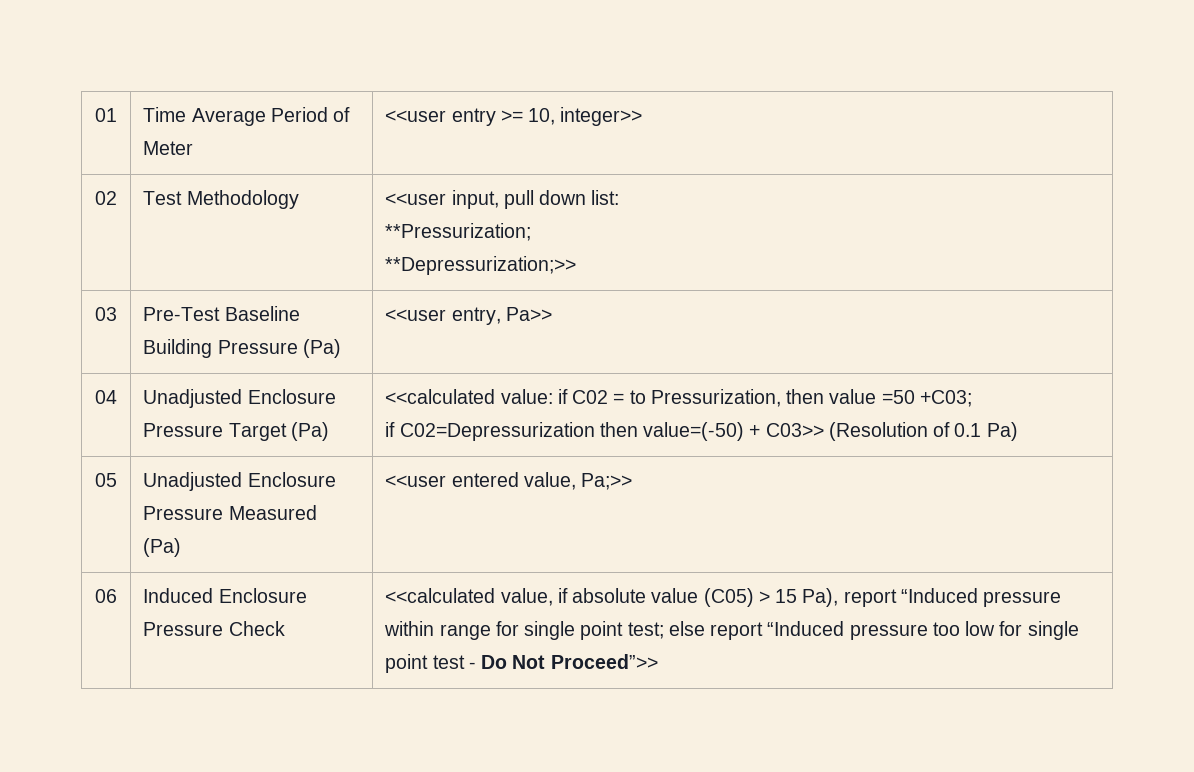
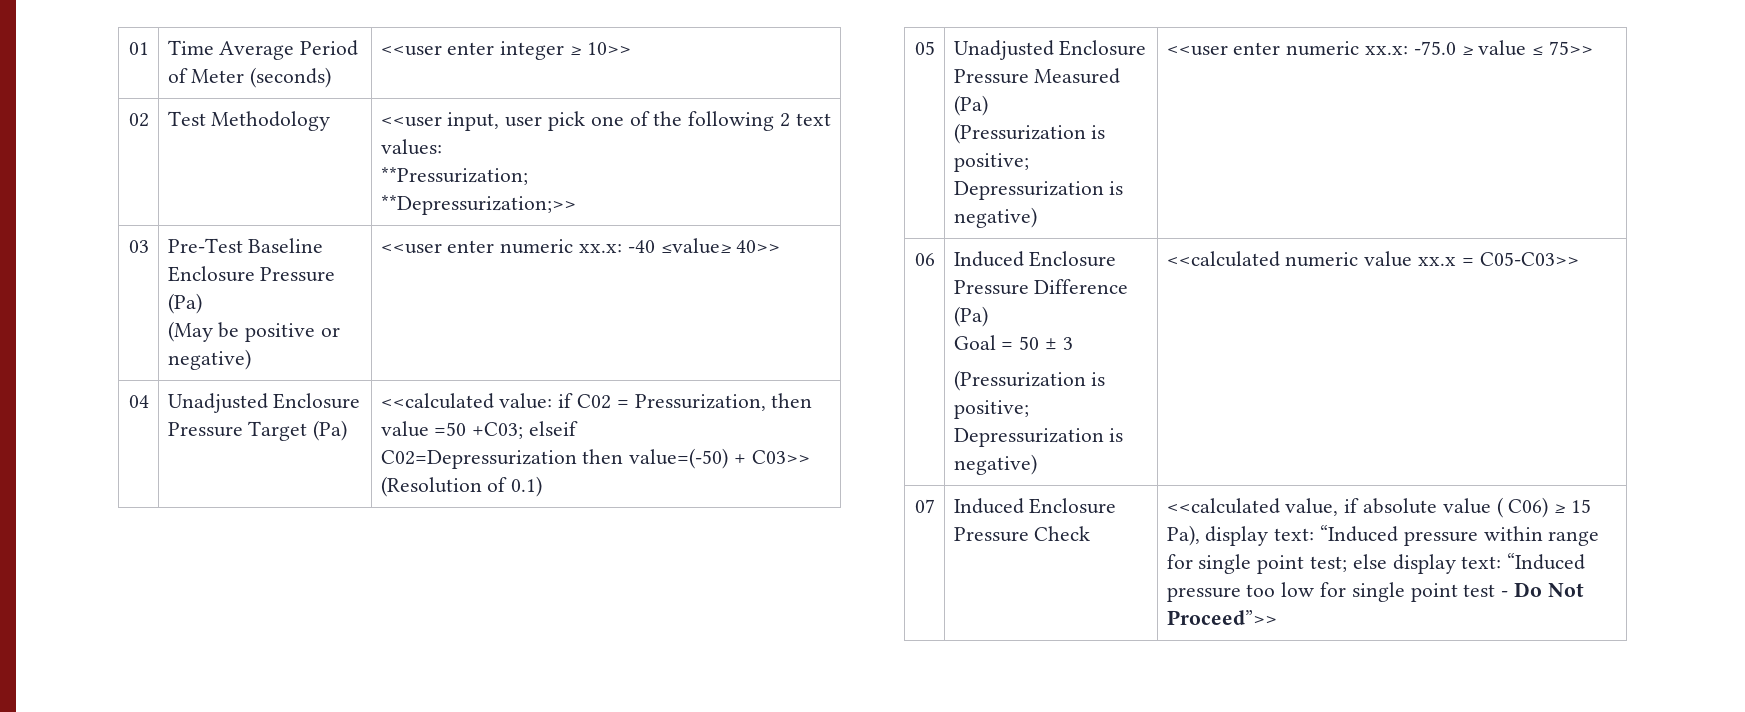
- 01 | Time Average Period of Meter | <<user entry >= 10, integer>>
+ 01 | Time Average Period of Meter (seconds) | <<user enter integer ≥ 10>>
- 02 | Test Methodology | <<user input, pull down list:
+ 02 | Test Methodology | <<user input, user pick one of the following 2 text values:
- 03 | Pre-Test Baseline Building Pressure (Pa) | <<user entry, Pa>>
+ 03 | Pre-Test Baseline Enclosure Pressure (Pa)
+ (May be positive or negative) | <<user enter numeric xx.x: -40 ≤value≥ 40>>
- 04 | Unadjusted Enclosure Pressure Target (Pa) | <<calculated value: if C02 = to Pressurization, then value =50 +C03;
- if C02=Depressurization then value=(-50) + C03>> (Resolution of 0.1 Pa)
+ 04 | Unadjusted Enclosure Pressure Target (Pa) | <<calculated value: if C02 = Pressurization, then value =50 +C03; elseif
+ C02=Depressurization then value=(-50) + C03>> (Resolution of 0.1)
- 05 | Unadjusted Enclosure Pressure Measured (Pa) | <<user entered value, Pa;>>
- 06 | Induced Enclosure Pressure Check | <<calculated value, if absolute value (C05) > 15 Pa), report “Induced pressure within range for single point test; else report “Induced pressure too low for single point test - Do Not Proceed”>>
+ 05 | Unadjusted Enclosure Pressure Measured (Pa)
+ (Pressurization is positive; Depressurization is negative) | <<user enter numeric xx.x: -75.0 ≥ value ≤ 75>>
+ 06 | Induced Enclosure Pressure Difference (Pa)
+ Goal = 50 ± 3
+ (Pressurization is positive; Depressurization is negative) | <<calculated numeric value xx.x = C05-C03>>
+ 07 | Induced Enclosure Pressure Check | <<calculated value, if absolute value ( C06) ≥ 15 Pa), display text: “Induced pressure within range for single point test; else display text: “Induced pressure too low for single point test - Do Not Proceed”>>

